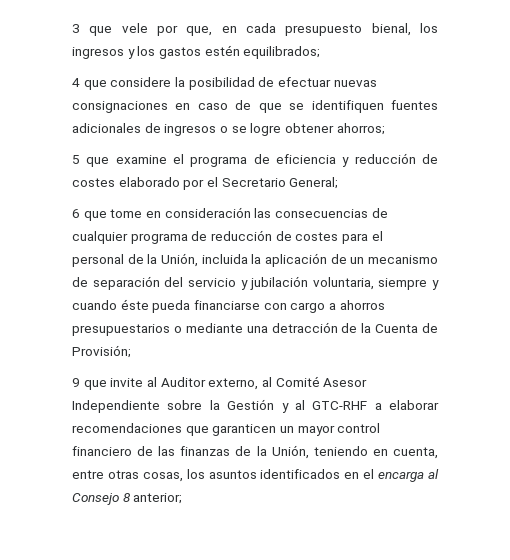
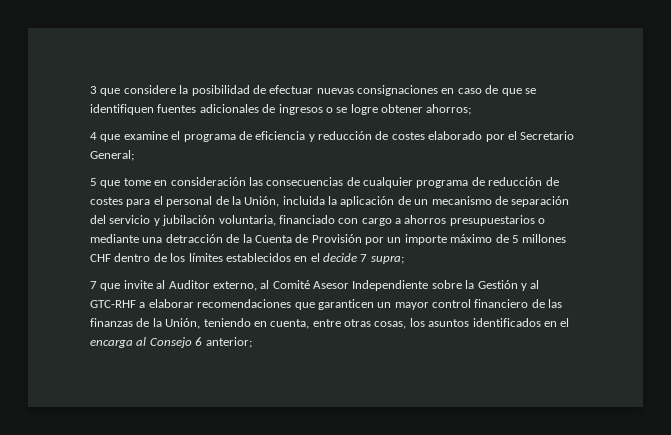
- 3 que vele por que, en cada presupuesto bienal, los ingresos y los gastos estén equilibrados;
- 4 que considere la posibilidad de efectuar nuevas consignaciones en caso de que se identifiquen fuentes adicionales de ingresos o se logre obtener ahorros;
+ 3 que considere la posibilidad de efectuar nuevas consignaciones en caso de que se identifiquen fuentes adicionales de ingresos o se logre obtener ahorros;
- 5 que examine el programa de eficiencia y reducción de costes elaborado por el Secretario General;
+ 4 que examine el programa de eficiencia y reducción de costes elaborado por el Secretario General;
- 6 que tome en consideración las consecuencias de cualquier programa de reducción de costes para el personal de la Unión, incluida la aplicación de un mecanismo de separación del servicio y jubilación voluntaria, siempre y cuando éste pueda financiarse con cargo a ahorros presupuestarios o mediante una detracción de la Cuenta de Provisión;
- 9 que invite al Auditor externo, al Comité Asesor Independiente sobre la Gestión y al GTC-RHF a elaborar recomendaciones que garanticen un mayor control financiero de las finanzas de la Unión, teniendo en cuenta, entre otras cosas, los asuntos identificados en el encarga al Consejo 8 anterior;
+ 5 que tome en consideración las consecuencias de cualquier programa de reducción de costes para el personal de la Unión, incluida la aplicación de un mecanismo de separación del servicio y jubilación voluntaria, financiado con cargo a ahorros presupuestarios o mediante una detracción de la Cuenta de Provisión por un importe máximo de 5 millones CHF dentro de los límites establecidos en el decide 7 supra;
+ 7 que invite al Auditor externo, al Comité Asesor Independiente sobre la Gestión y al GTC-RHF a elaborar recomendaciones que garanticen un mayor control financiero de las finanzas de la Unión, teniendo en cuenta, entre otras cosas, los asuntos identificados en el encarga al Consejo 6 anterior;

